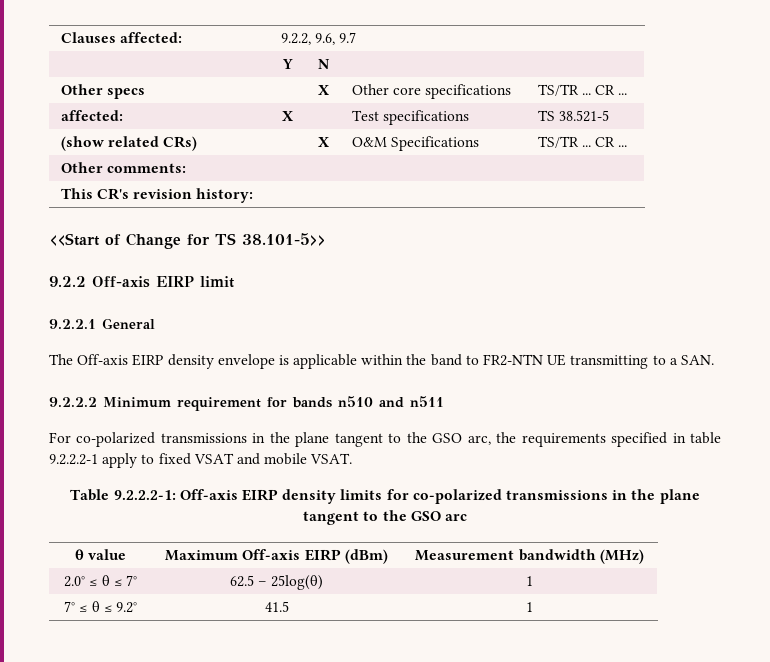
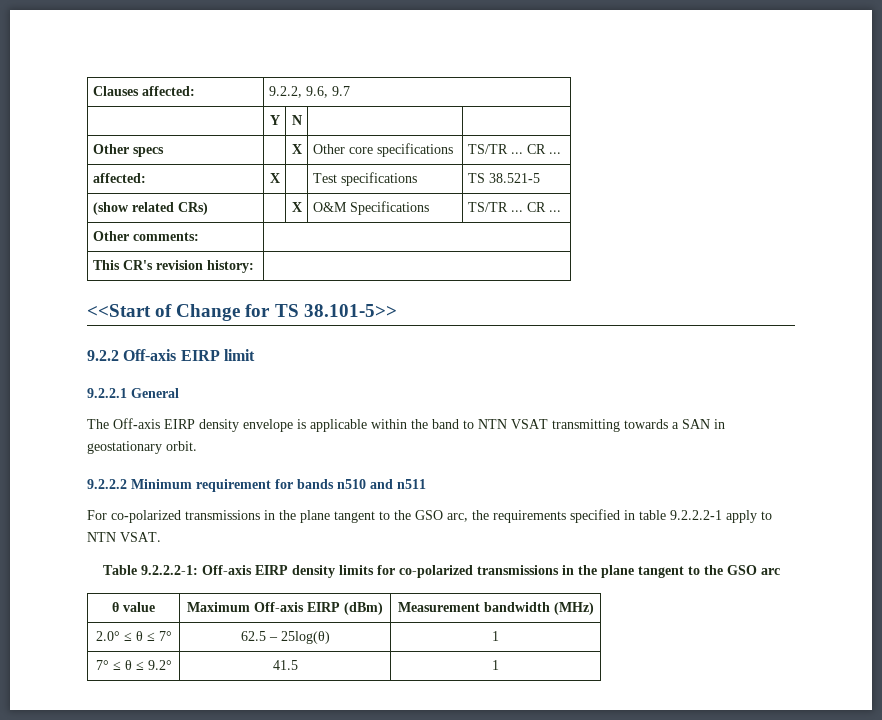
- The Off-axis EIRP density envelope is applicable within the band to FR2-NTN UE transmitting to a SAN.
+ The Off-axis EIRP density envelope is applicable within the band to NTN VSAT transmitting towards a SAN in geostationary orbit.
- For co-polarized transmissions in the plane tangent to the GSO arc, the requirements specified in table 9.2.2.2-1 apply to fixed VSAT and mobile VSAT.
+ For co-polarized transmissions in the plane tangent to the GSO arc, the requirements specified in table 9.2.2.2-1 apply to NTN VSAT.

